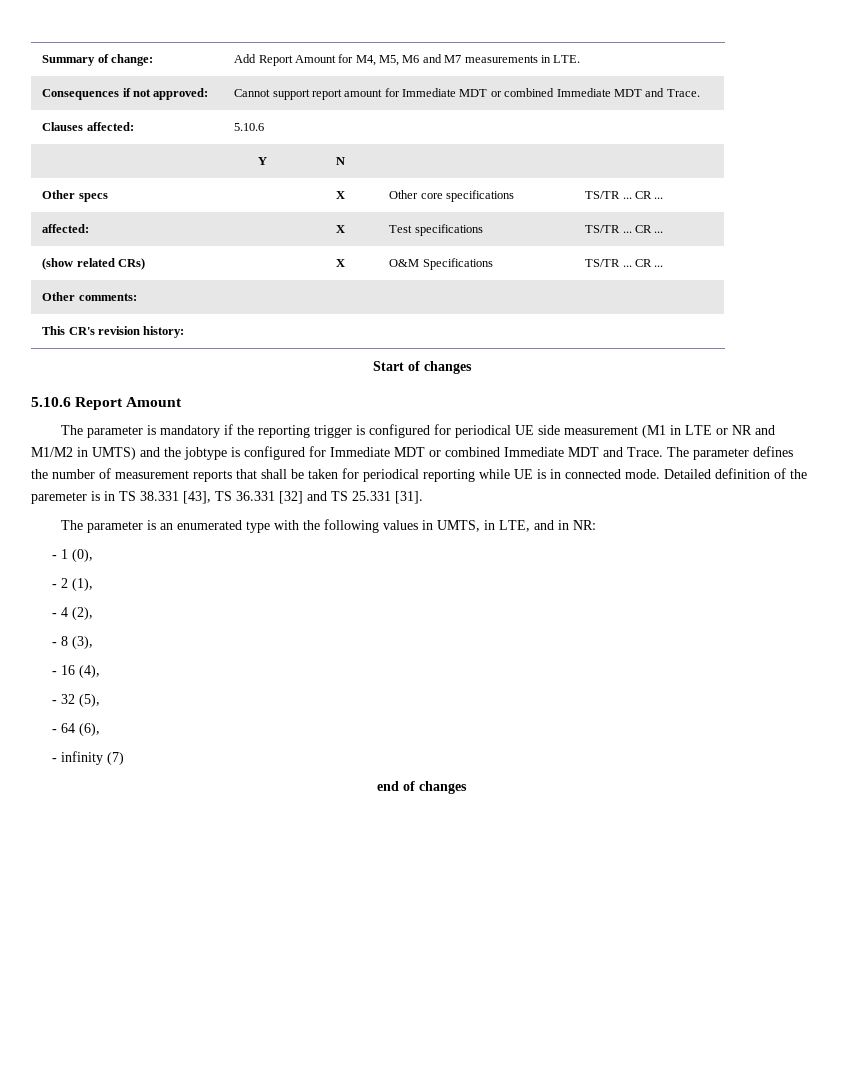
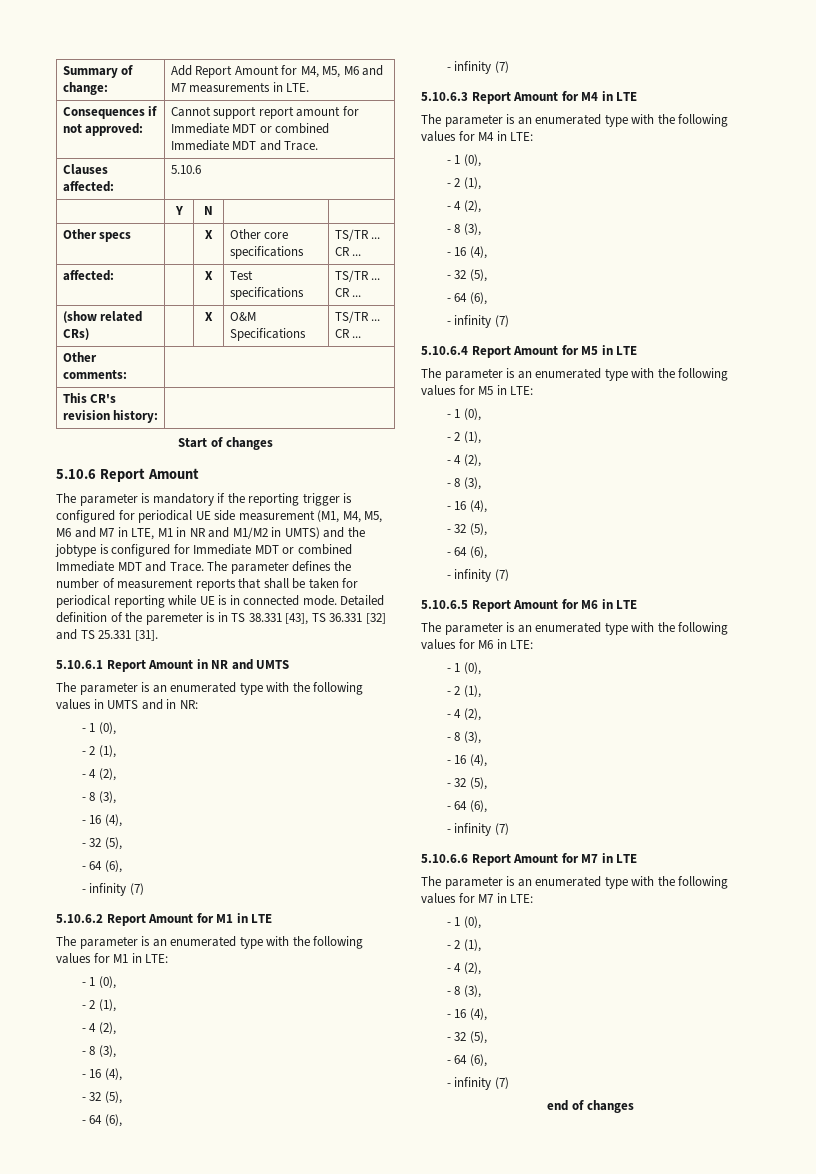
- The parameter is mandatory if the reporting trigger is configured for periodical UE side measurement (M1 in LTE or NR and M1/M2 in UMTS) and the jobtype is configured for Immediate MDT or combined Immediate MDT and Trace.
+ The parameter is mandatory if the reporting trigger is configured for periodical UE side measurement (M1, M4, M5, M6 and M7 in LTE, M1 in NR and M1/M2 in UMTS) and the jobtype is configured for Immediate MDT or combined Immediate MDT and Trace.
+ 5.10.6.1 Report Amount in NR and UMTS
- The parameter is an enumerated type with the following values in UMTS, in LTE, and in NR:
+ The parameter is an enumerated type with the following values in UMTS and in NR:
+ 5.10.6.2 Report Amount for M1 in LTE
+ The parameter is an enumerated type with the following values for M1 in LTE:
+ - 1 (0),
+ - 2 (1),
+ - 4 (2),
+ - 8 (3),
+ - 16 (4),
+ - 32 (5),
+ - 64 (6),
+ - infinity (7)
+ 5.10.6.3 Report Amount for M4 in LTE
+ The parameter is an enumerated type with the following values for M4 in LTE:
+ - 1 (0),
+ - 2 (1),
+ - 4 (2),
+ - 8 (3),
+ - 16 (4),
+ - 32 (5),
+ - 64 (6),
+ - infinity (7)
+ 5.10.6.4 Report Amount for M5 in LTE
+ The parameter is an enumerated type with the following values for M5 in LTE:
+ - 1 (0),
+ - 2 (1),
+ - 4 (2),
+ - 8 (3),
+ - 16 (4),
+ - 32 (5),
+ - 64 (6),
+ - infinity (7)
+ 5.10.6.5 Report Amount for M6 in LTE
+ The parameter is an enumerated type with the following values for M6 in LTE:
+ - 1 (0),
+ - 2 (1),
+ - 4 (2),
+ - 8 (3),
+ - 16 (4),
+ - 32 (5),
+ - 64 (6),
+ - infinity (7)
+ 5.10.6.6 Report Amount for M7 in LTE
+ The parameter is an enumerated type with the following values for M7 in LTE:
+ - 1 (0),
+ - 2 (1),
+ - 4 (2),
+ - 8 (3),
+ - 16 (4),
+ - 32 (5),
+ - 64 (6),
+ - infinity (7)

